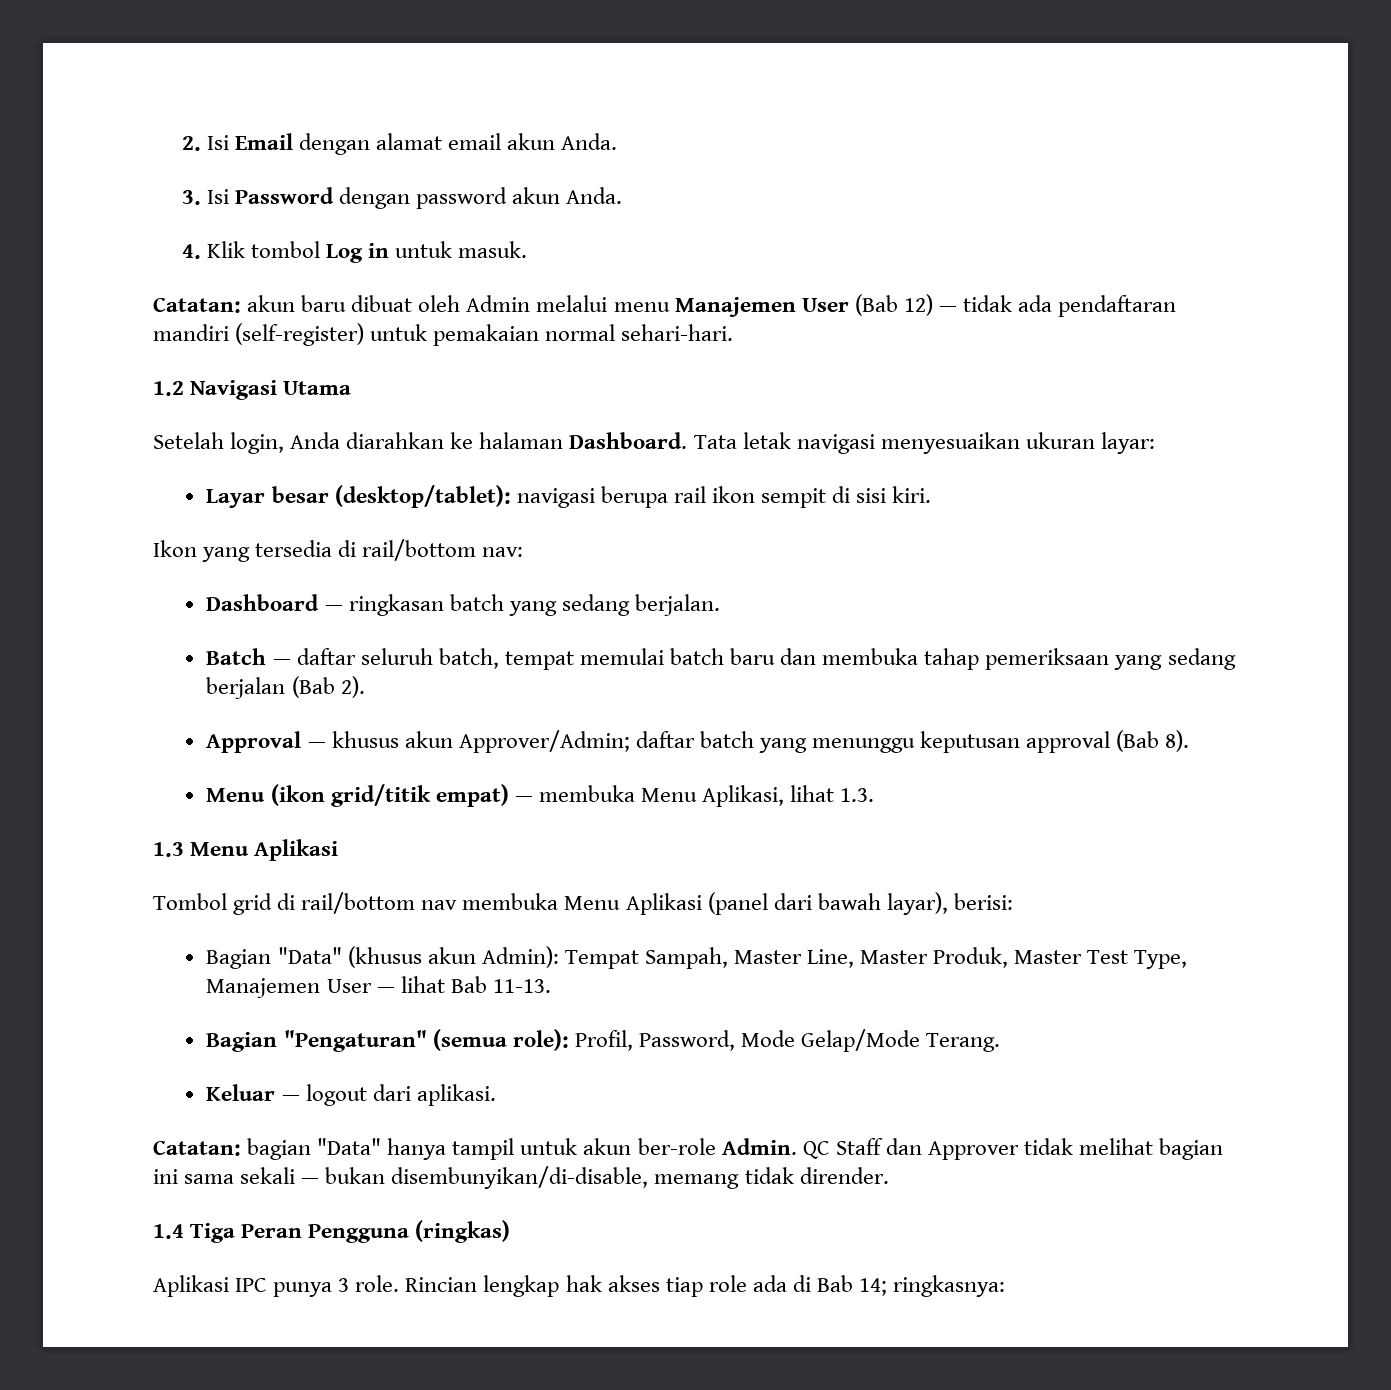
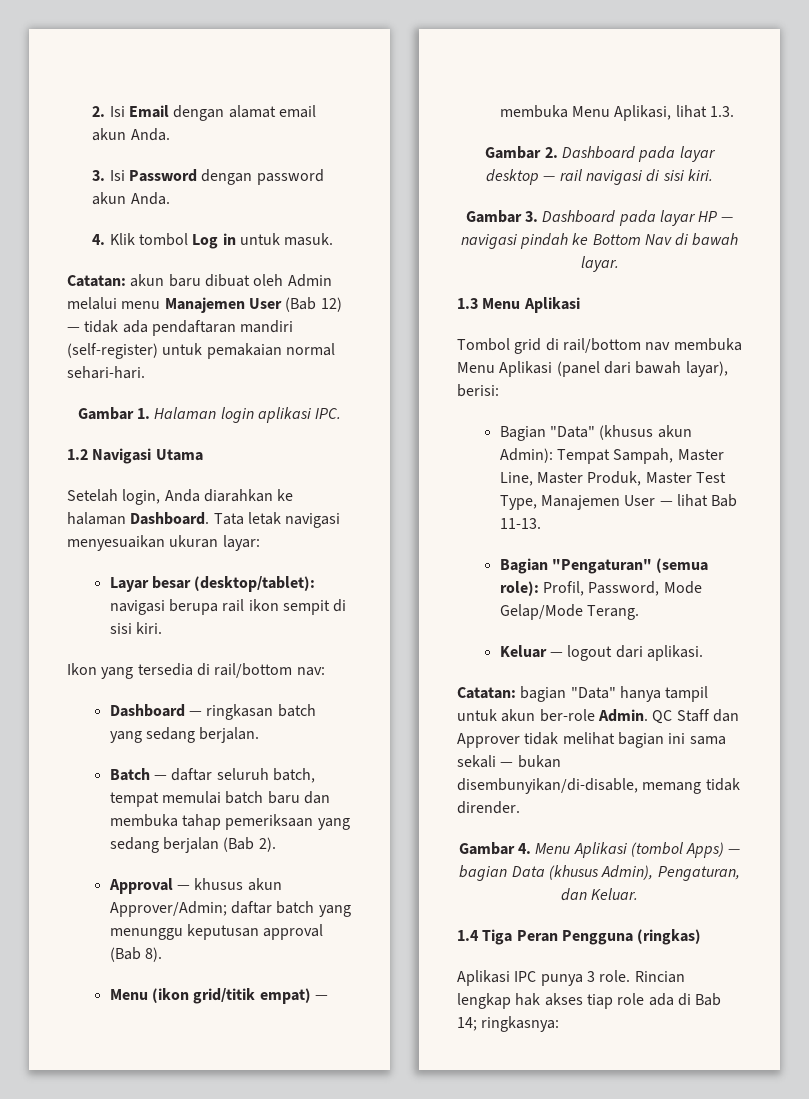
+ Gambar 1. Halaman login aplikasi IPC.
+ Gambar 2. Dashboard pada layar desktop — rail navigasi di sisi kiri.
+ Gambar 3. Dashboard pada layar HP — navigasi pindah ke Bottom Nav di bawah layar.
+ Gambar 4. Menu Aplikasi (tombol Apps) — bagian Data (khusus Admin), Pengaturan, dan Keluar.

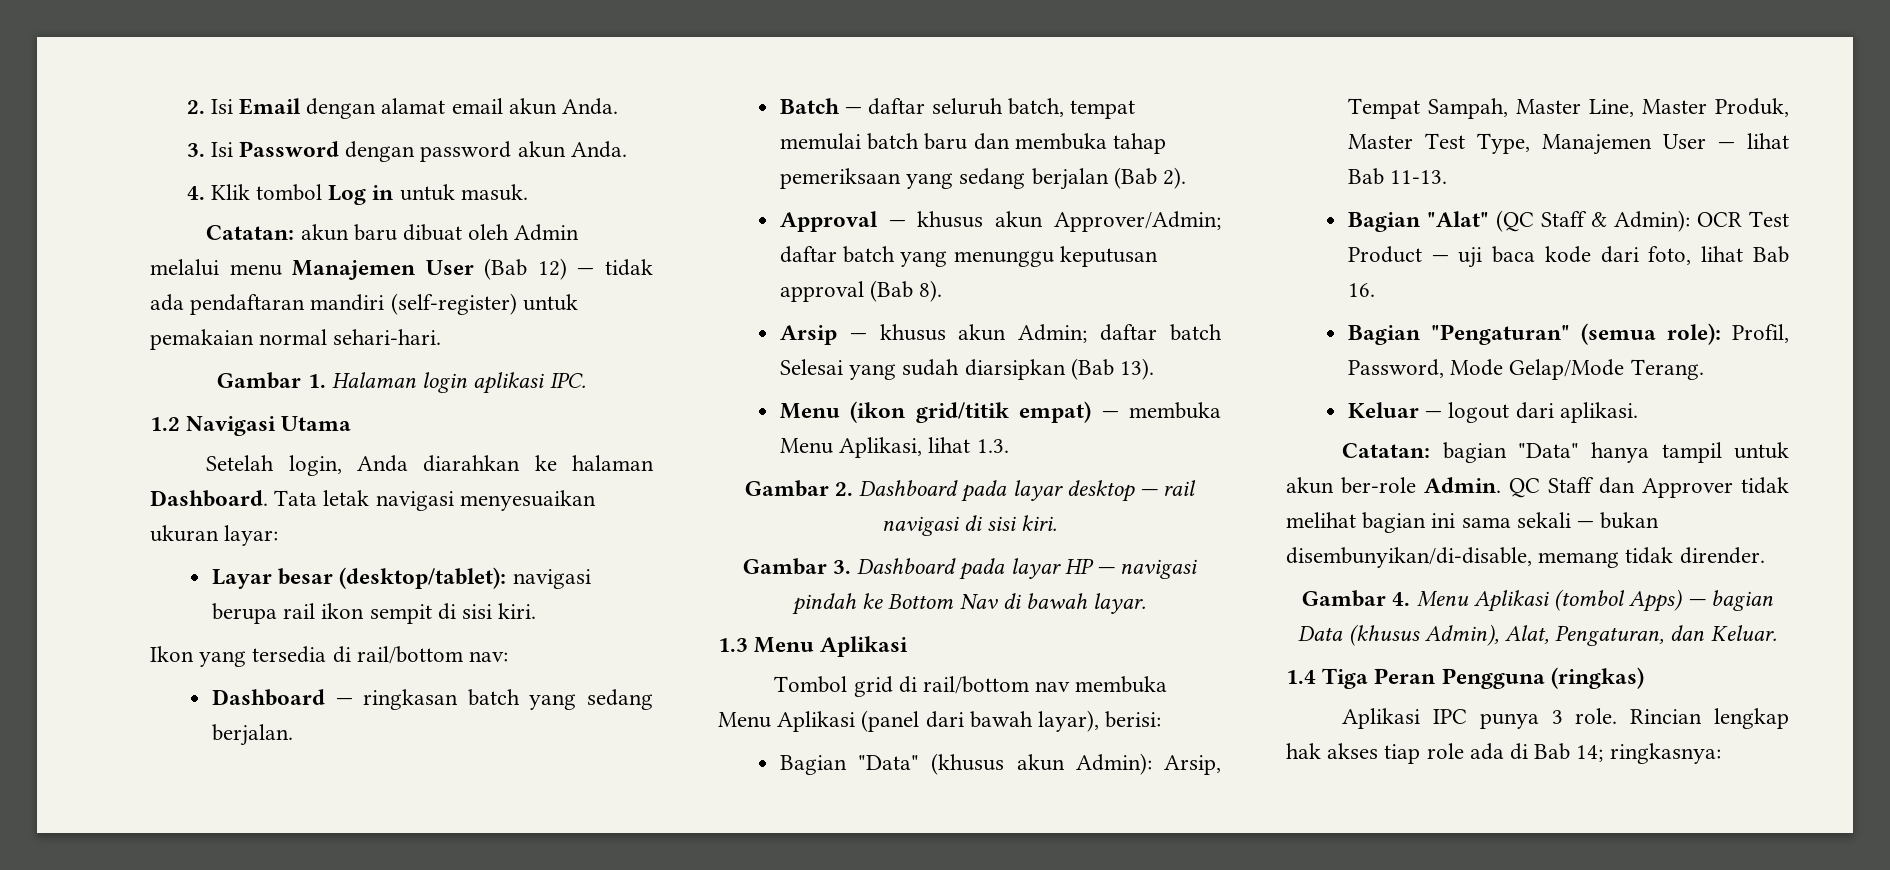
+ Arsip — khusus akun Admin; daftar batch Selesai yang sudah diarsipkan (Bab 13).
- Bagian "Data" (khusus akun Admin): Tempat Sampah, Master Line, Master Produk, Master Test Type, Manajemen User — lihat Bab 11-13.
+ Bagian "Data" (khusus akun Admin): Arsip, Tempat Sampah, Master Line, Master Produk, Master Test Type, Manajemen User — lihat Bab 11-13.
+ Bagian "Alat" (QC Staff & Admin): OCR Test Product — uji baca kode dari foto, lihat Bab 16.
- Gambar 4. Menu Aplikasi (tombol Apps) — bagian Data (khusus Admin), Pengaturan, dan Keluar.
+ Gambar 4. Menu Aplikasi (tombol Apps) — bagian Data (khusus Admin), Alat, Pengaturan, dan Keluar.

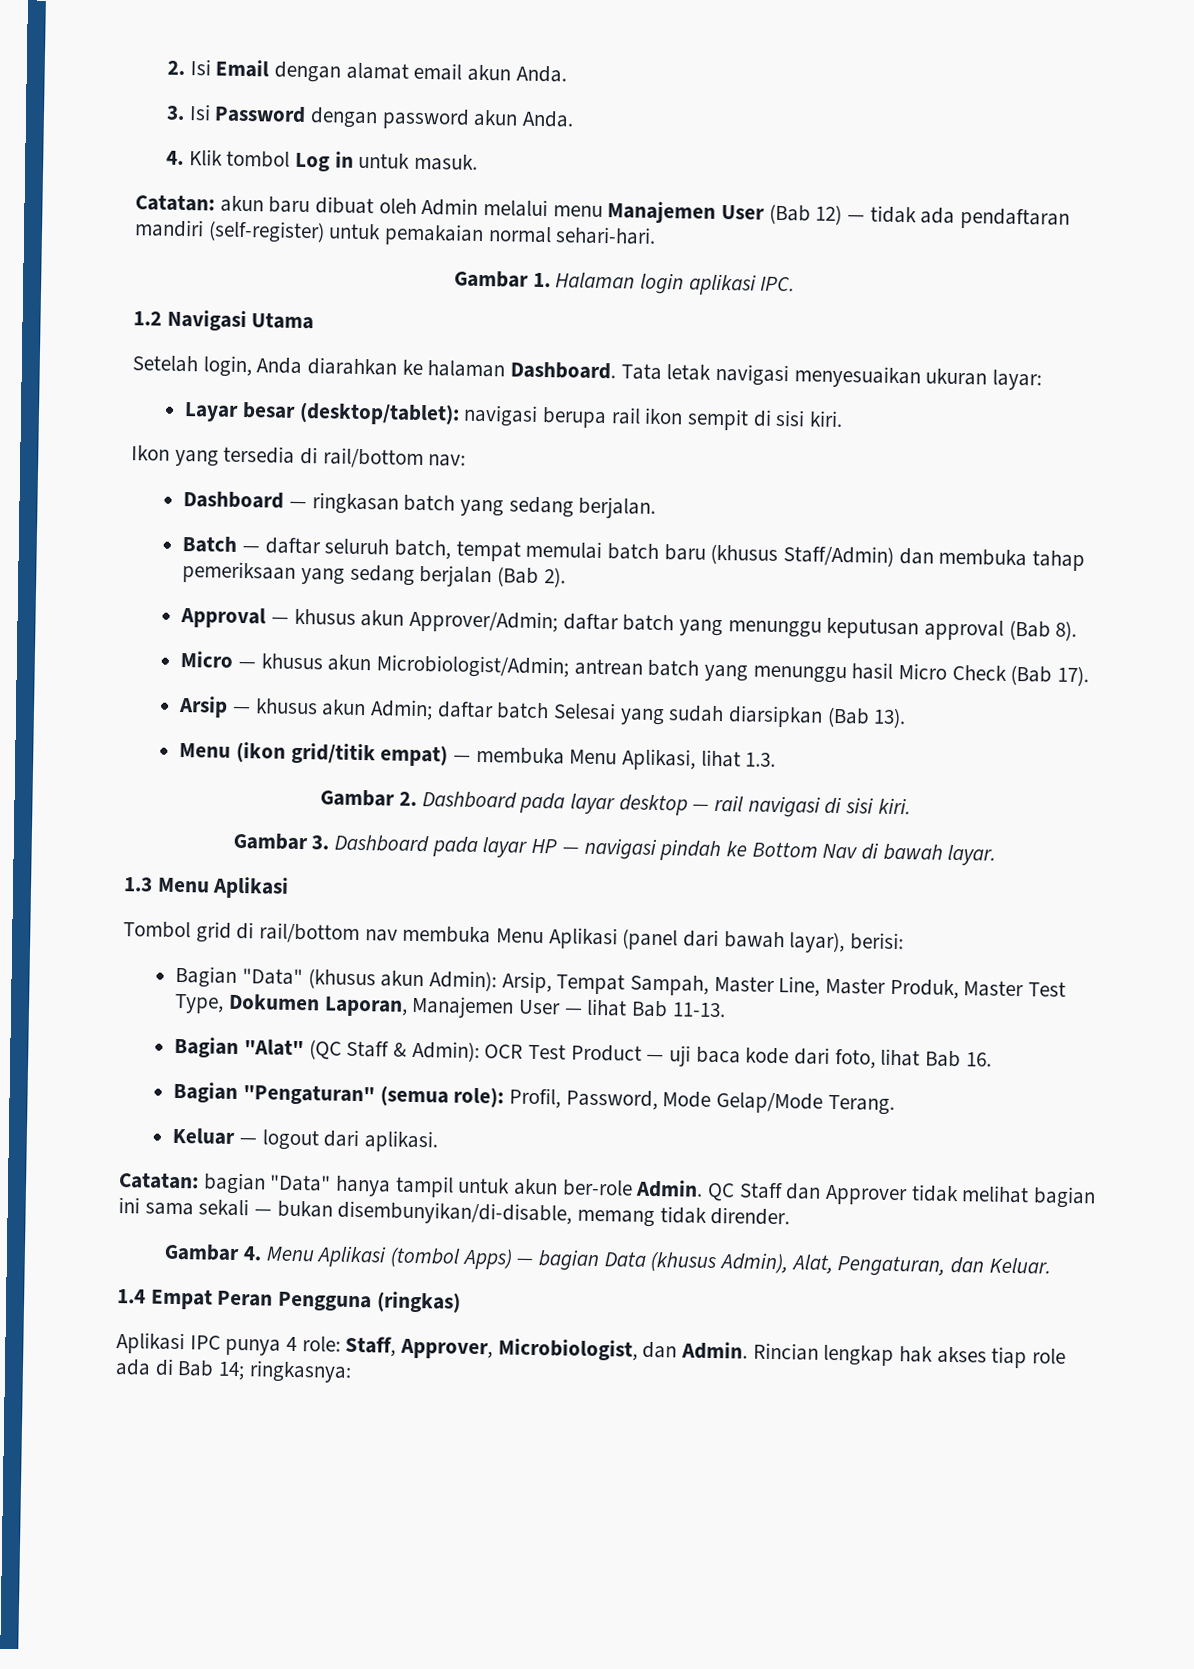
- Batch — daftar seluruh batch, tempat memulai batch baru dan membuka tahap pemeriksaan yang sedang berjalan (Bab 2).
+ Batch — daftar seluruh batch, tempat memulai batch baru (khusus Staff/Admin) dan membuka tahap pemeriksaan yang sedang berjalan (Bab 2).
+ Micro — khusus akun Microbiologist/Admin; antrean batch yang menunggu hasil Micro Check (Bab 17).
- Bagian "Data" (khusus akun Admin): Arsip, Tempat Sampah, Master Line, Master Produk, Master Test Type, Manajemen User — lihat Bab 11-13.
+ Bagian "Data" (khusus akun Admin): Arsip, Tempat Sampah, Master Line, Master Produk, Master Test Type, Dokumen Laporan, Manajemen User — lihat Bab 11-13.
- 1.4 Tiga Peran Pengguna (ringkas)
+ 1.4 Empat Peran Pengguna (ringkas)
- Aplikasi IPC punya 3 role.
+ Aplikasi IPC punya 4 role: Staff, Approver, Microbiologist, dan Admin.

